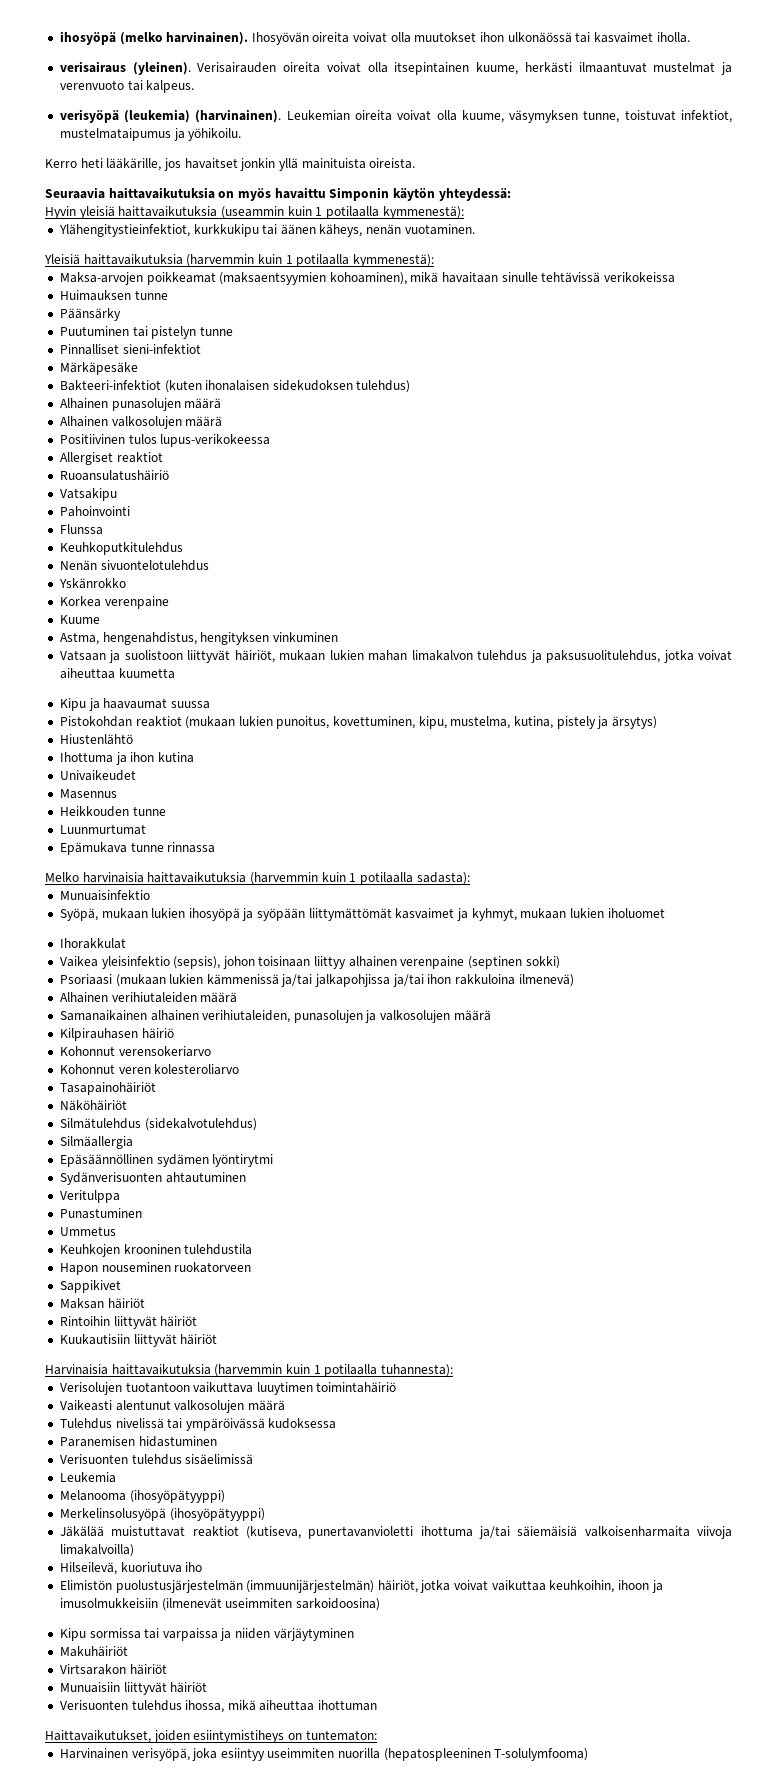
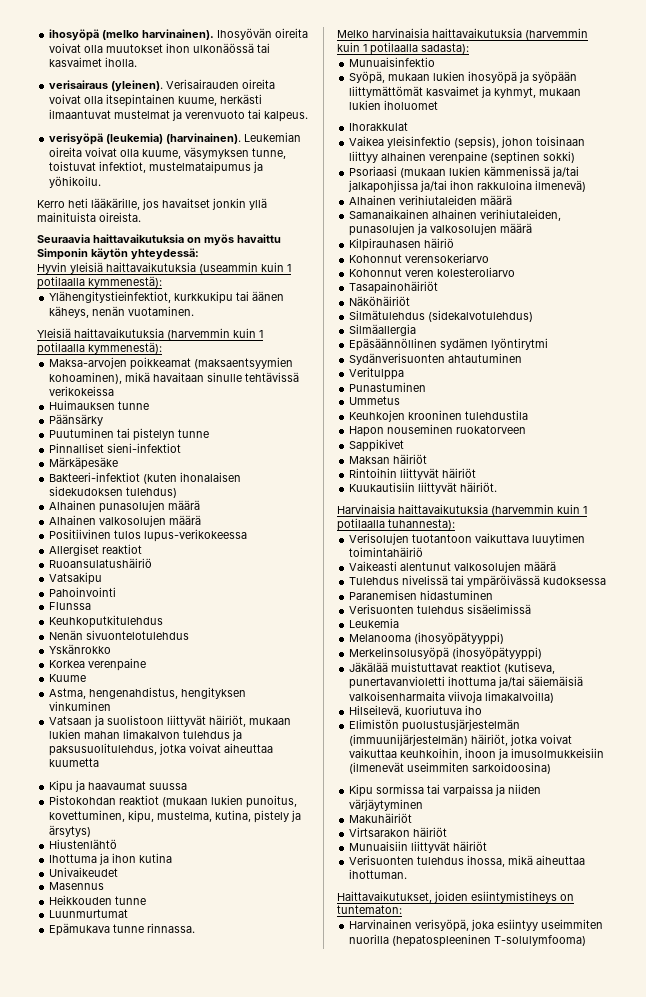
- Epämukava tunne rinnassa
+ Epämukava tunne rinnassa.
- Kuukautisiin liittyvät häiriöt
+ Kuukautisiin liittyvät häiriöt.
- Verisuonten tulehdus ihossa, mikä aiheuttaa ihottuman
+ Verisuonten tulehdus ihossa, mikä aiheuttaa ihottuman.

